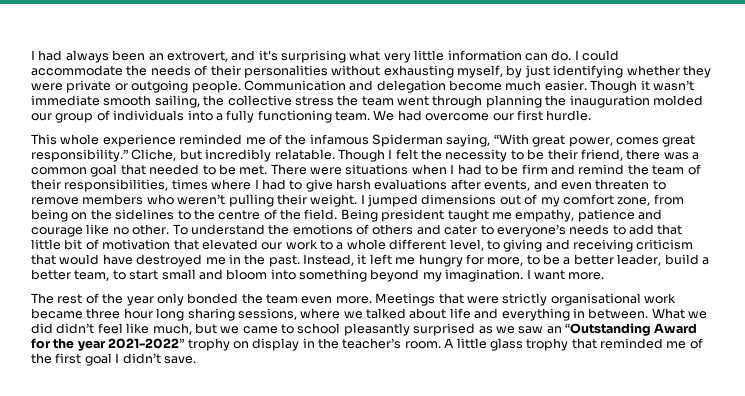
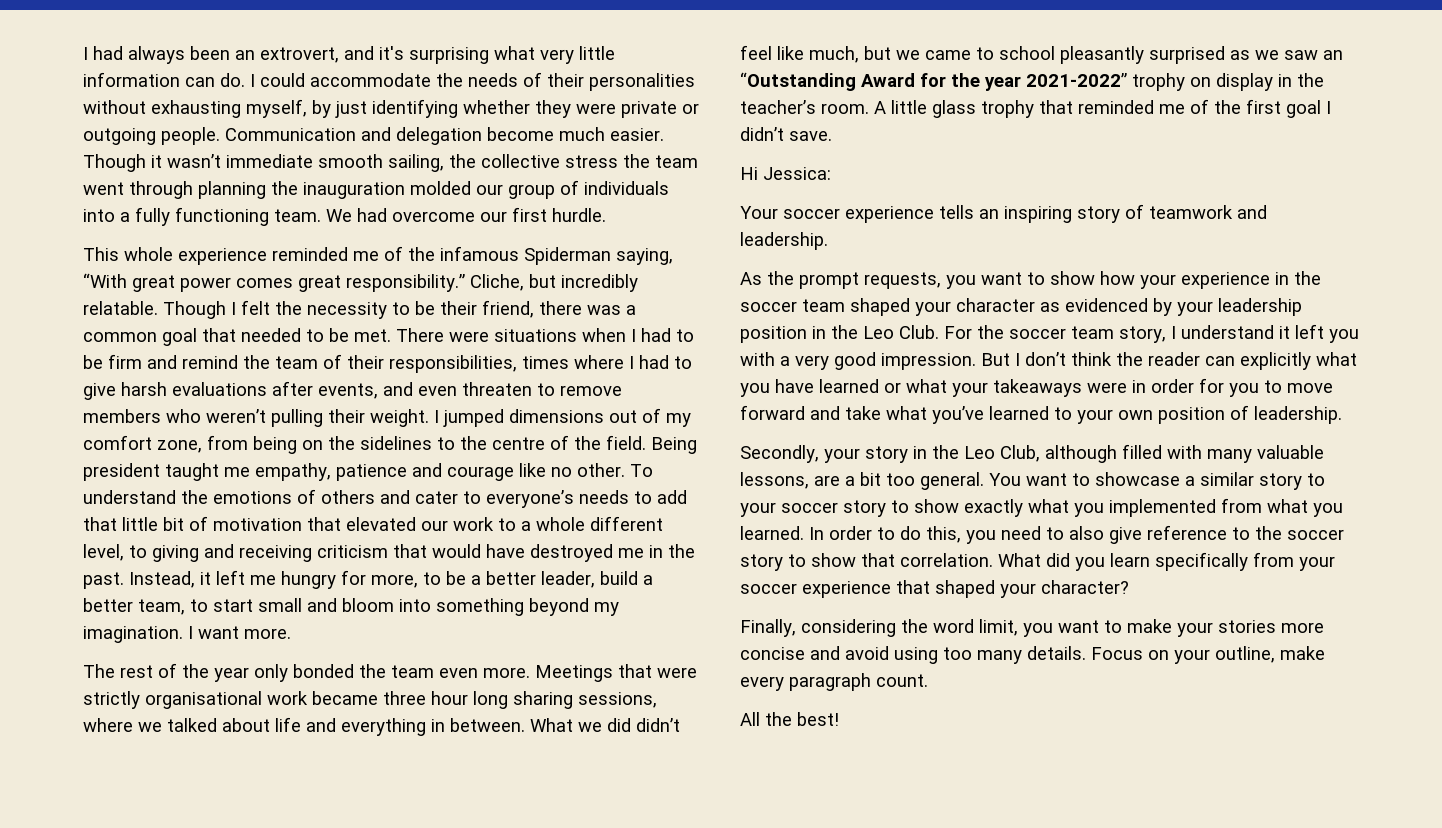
- This whole experience reminded me of the infamous Spiderman saying, “With great power, comes great responsibility.”
+ This whole experience reminded me of the infamous Spiderman saying, “With great power comes great responsibility.”
+ Hi Jessica:
+ Your soccer experience tells an inspiring story of teamwork and leadership.
+ As the prompt requests, you want to show how your experience in the soccer team shaped your character as evidenced by your leadership position in the Leo Club. For the soccer team story, I understand it left you with a very good impression. But I don’t think the reader can explicitly what you have learned or what your takeaways were in order for you to move forward and take what you’ve learned to your own position of leadership.
+ Secondly, your story in the Leo Club, although filled with many valuable lessons, are a bit too general. You want to showcase a similar story to your soccer story to show exactly what you implemented from what you learned. In order to do this, you need to also give reference to the soccer story to show that correlation. What did you learn specifically from your soccer experience that shaped your character?
+ Finally, considering the word limit, you want to make your stories more concise and avoid using too many details. Focus on your outline, make every paragraph count.
+ All the best!

